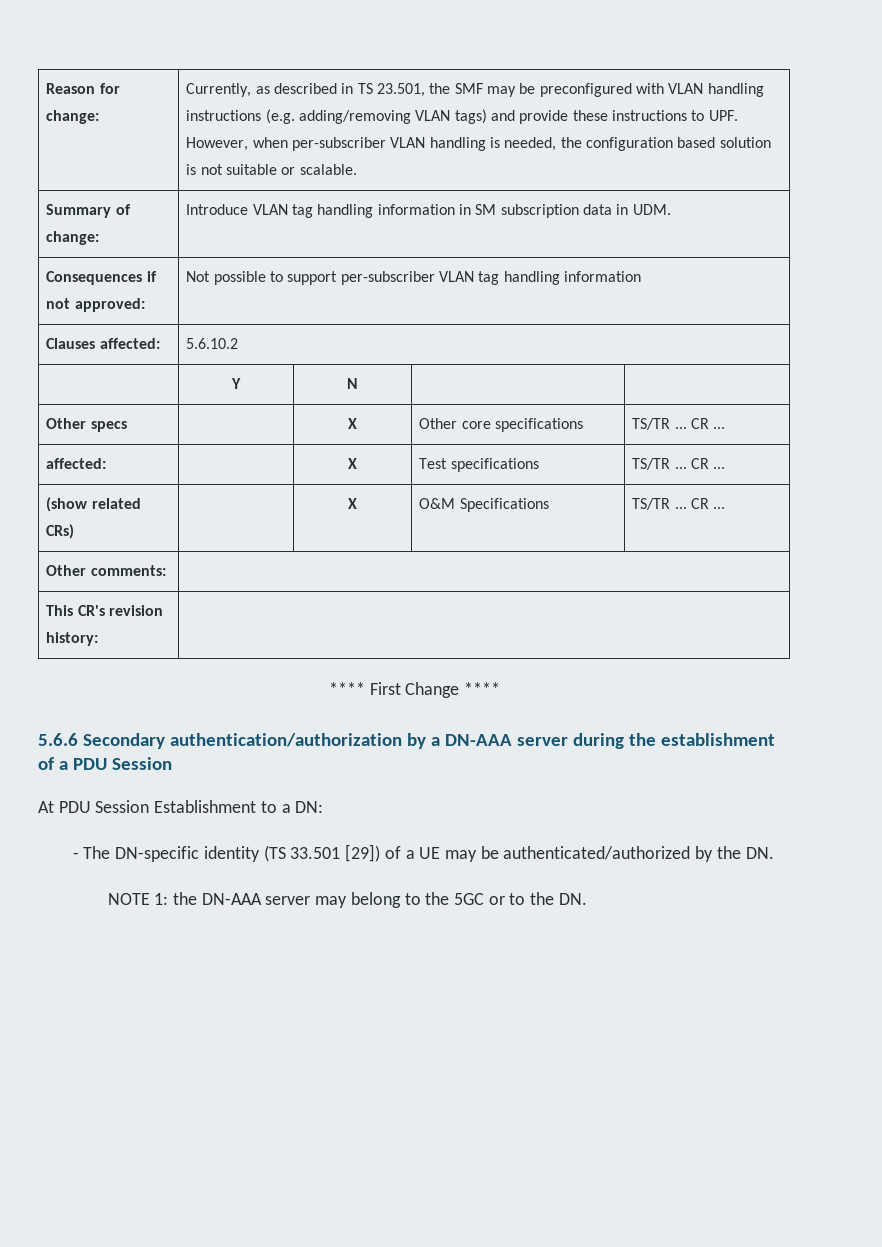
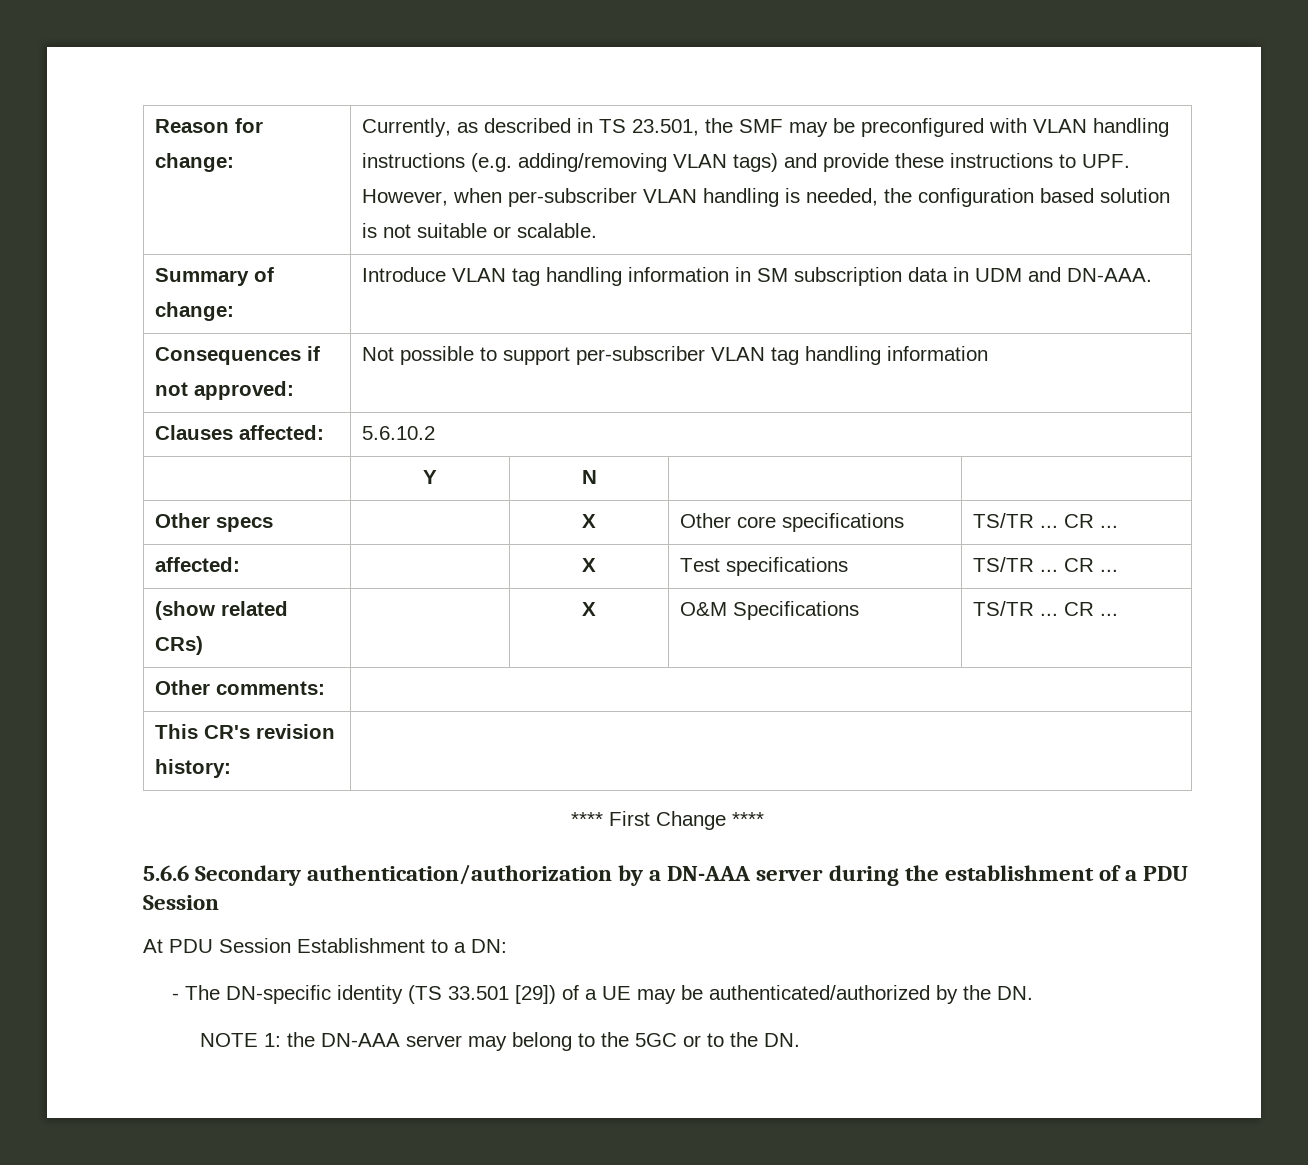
- Summary of change: | Introduce VLAN tag handling information in SM subscription data in UDM.
+ Summary of change: | Introduce VLAN tag handling information in SM subscription data in UDM and DN-AAA.

